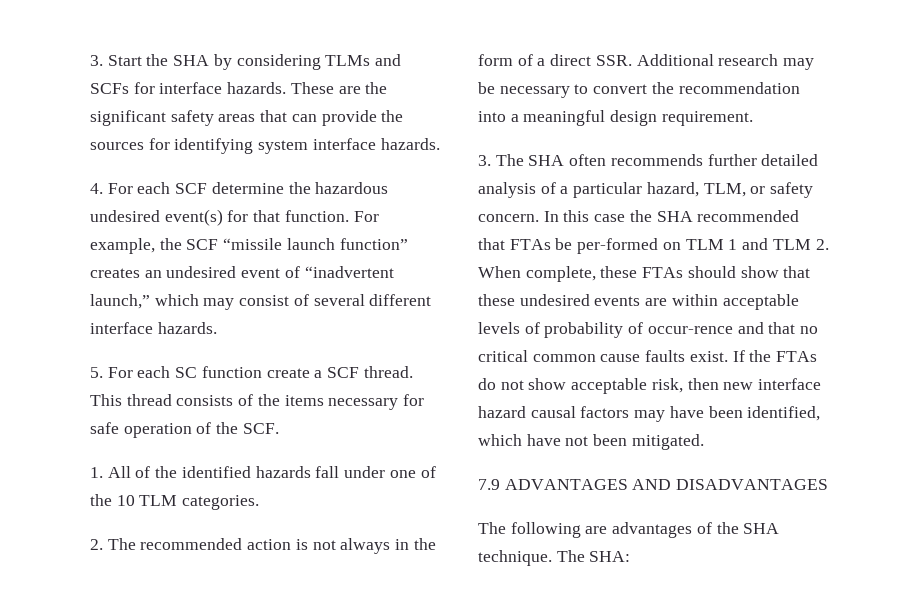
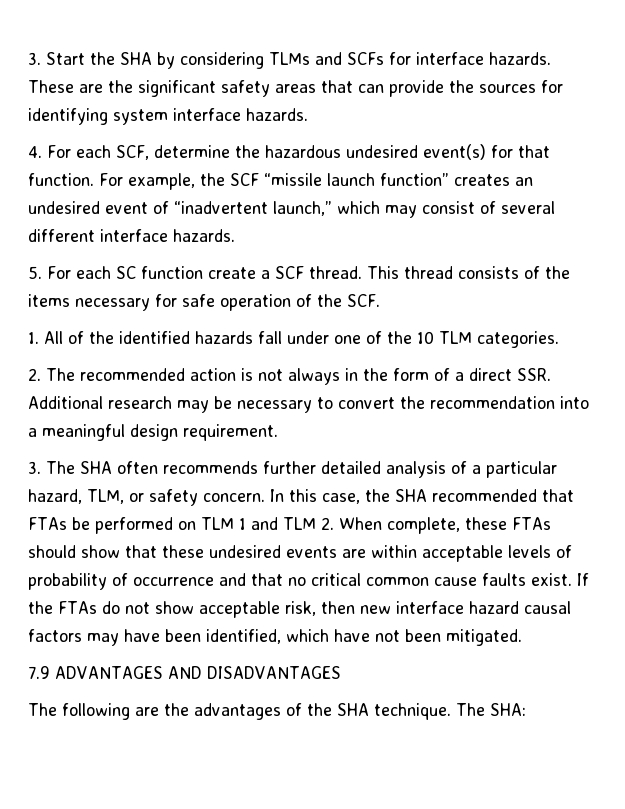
- 4. For each SCF determine the hazardous undesired event(s) for that function.
+ 4. For each SCF, determine the hazardous undesired event(s) for that function.
- In this case the SHA recommended that FTAs be per-formed on TLM 1 and TLM 2. When complete, these FTAs should show that these undesired events are within acceptable levels of probability of occur-rence and that no critical common cause faults exist.
+ In this case, the SHA recommended that FTAs be performed on TLM 1 and TLM 2. When complete, these FTAs should show that these undesired events are within acceptable levels of probability of occurrence and that no critical common cause faults exist.
- The following are advantages of the SHA technique.
+ The following are the advantages of the SHA technique.

